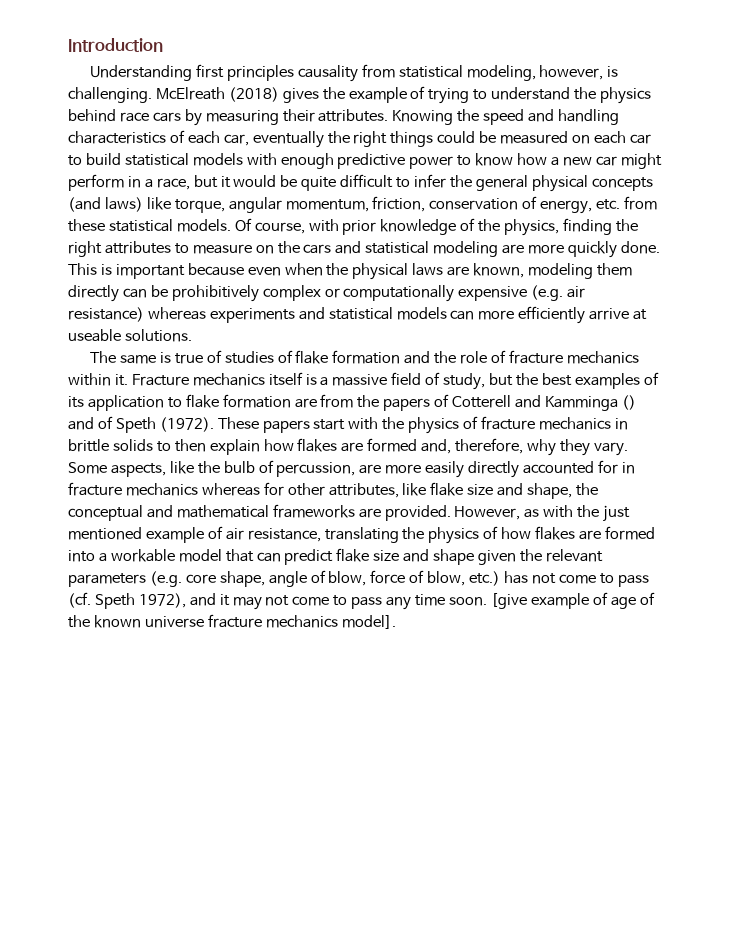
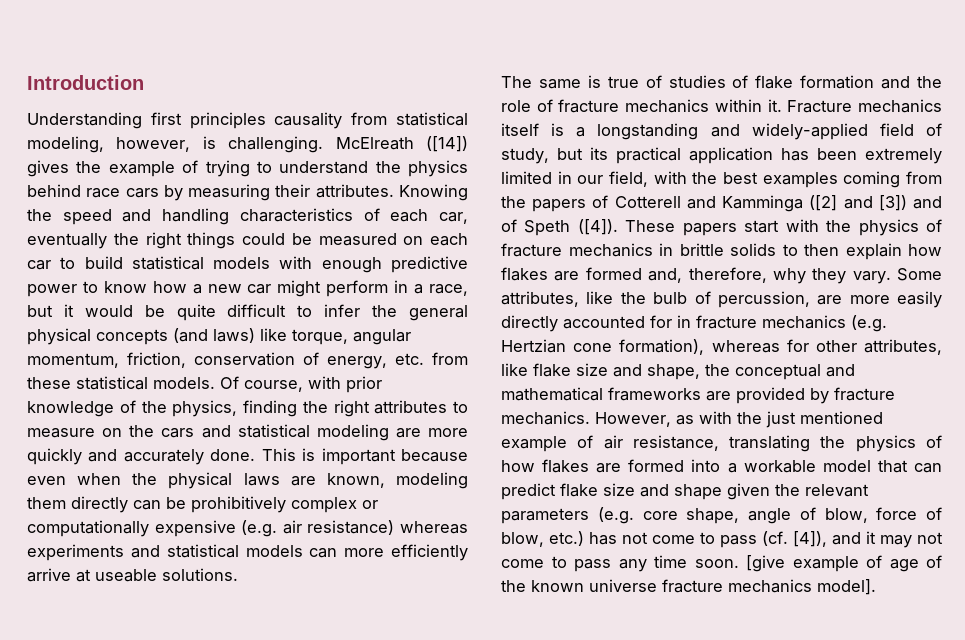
- McElreath (2018) gives the example of trying to understand the physics behind race cars by measuring their attributes.
+ McElreath ([14]) gives the example of trying to understand the physics behind race cars by measuring their attributes.
- Of course, with prior knowledge of the physics, finding the right attributes to measure on the cars and statistical modeling are more quickly done.
+ Of course, with prior knowledge of the physics, finding the right attributes to measure on the cars and statistical modeling are more quickly and accurately done.
- Fracture mechanics itself is a massive field of study, but the best examples of its application to flake formation are from the papers of Cotterell and Kamminga () and of Speth (1972).
+ Fracture mechanics itself is a longstanding and widely-applied field of study, but its practical application has been extremely limited in our field, with the best examples coming from the papers of Cotterell and Kamminga ([2] and [3]) and of Speth ([4]).
- Some aspects, like the bulb of percussion, are more easily directly accounted for in fracture mechanics whereas for other attributes, like flake size and shape, the conceptual and mathematical frameworks are provided.
+ Some attributes, like the bulb of percussion, are more easily directly accounted for in fracture mechanics (e.g. Hertzian cone formation), whereas for other attributes, like flake size and shape, the conceptual and mathematical frameworks are provided by fracture mechanics.
- However, as with the just mentioned example of air resistance, translating the physics of how flakes are formed into a workable model that can predict flake size and shape given the relevant parameters (e.g. core shape, angle of blow, force of blow, etc.) has not come to pass (cf. Speth 1972), and it may not come to pass any time soon.
+ However, as with the just mentioned example of air resistance, translating the physics of how flakes are formed into a workable model that can predict flake size and shape given the relevant parameters (e.g. core shape, angle of blow, force of blow, etc.) has not come to pass (cf. [4]), and it may not come to pass any time soon.

